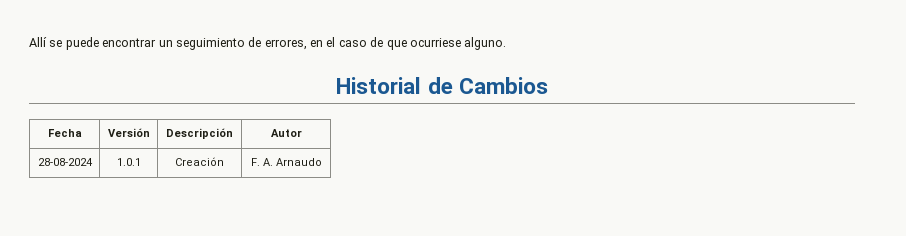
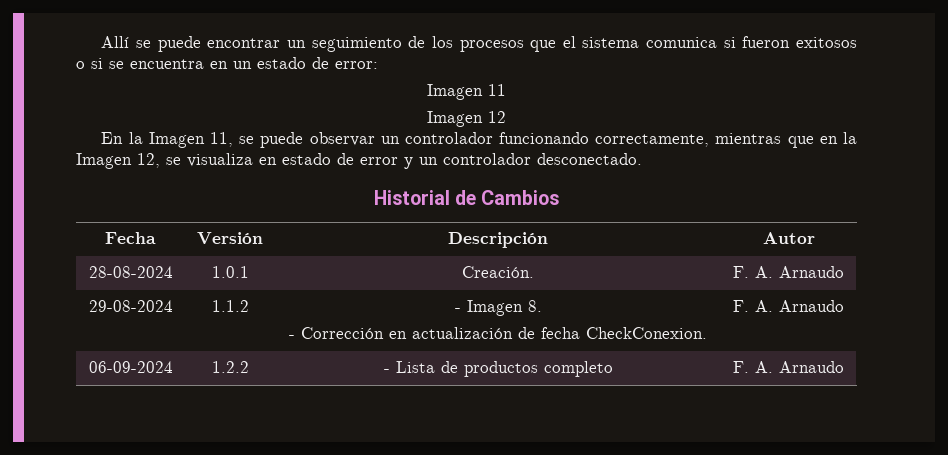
- Allí se puede encontrar un seguimiento de errores, en el caso de que ocurriese alguno.
+ Allí se puede encontrar un seguimiento de los procesos que el sistema comunica si fueron exitosos o si se encuentra en un estado de error:
+ Imagen 11
+ Imagen 12
+ En la Imagen 11, se puede observar un controlador funcionando correctamente, mientras que en la Imagen 12, se visualiza en estado de error y un controlador desconectado.
- 28-08-2024 | 1.0.1 | Creación | F. A. Arnaudo
+ 28-08-2024 | 1.0.1 | Creación. | F. A. Arnaudo
+ 29-08-2024 | 1.1.2 | - Imagen 8.
+ - Corrección en actualización de fecha CheckConexion. | F. A. Arnaudo
+ 06-09-2024 | 1.2.2 | - Lista de productos completo | F. A. Arnaudo

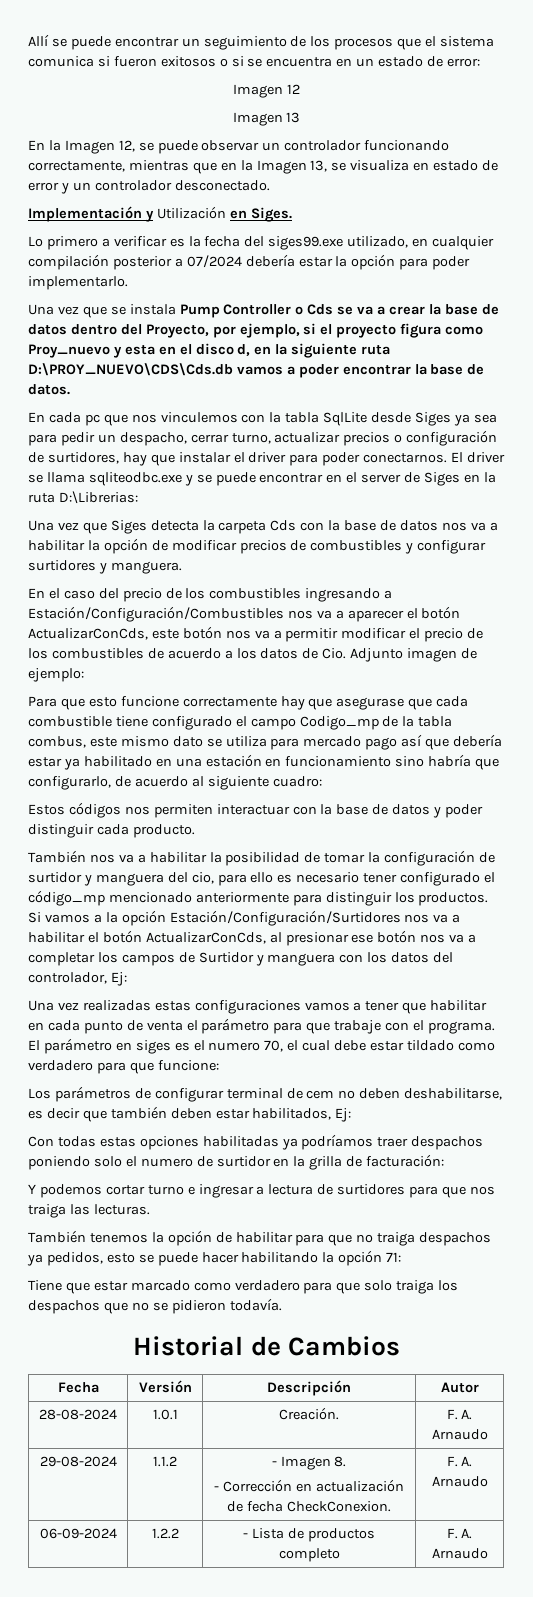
- Imagen 11
  Imagen 12
+ Imagen 13
- En la Imagen 11, se puede observar un controlador funcionando correctamente, mientras que en la Imagen 12, se visualiza en estado de error y un controlador desconectado.
+ En la Imagen 12, se puede observar un controlador funcionando correctamente, mientras que en la Imagen 13, se visualiza en estado de error y un controlador desconectado.
+ Implementación y Utilización en Siges.
+ Lo primero a verificar es la fecha del siges99.exe utilizado, en cualquier compilación posterior a 07/2024 debería estar la opción para poder implementarlo.
+ Una vez que se instala Pump Controller o Cds se va a crear la base de datos dentro del Proyecto, por ejemplo, si el proyecto figura como Proy_nuevo y esta en el disco d, en la siguiente ruta D:\PROY_NUEVO\CDS\Cds.db vamos a poder encontrar la base de datos.
+ En cada pc que nos vinculemos con la tabla SqlLite desde Siges ya sea para pedir un despacho, cerrar turno, actualizar precios o configuración de surtidores, hay que instalar el driver para poder conectarnos. El driver se llama sqliteodbc.exe y se puede encontrar en el server de Siges en la ruta D:\Librerias:
+ Una vez que Siges detecta la carpeta Cds con la base de datos nos va a habilitar la opción de modificar precios de combustibles y configurar surtidores y manguera.
+ En el caso del precio de los combustibles ingresando a Estación/Configuración/Combustibles nos va a aparecer el botón ActualizarConCds, este botón nos va a permitir modificar el precio de los combustibles de acuerdo a los datos de Cio. Adjunto imagen de ejemplo:
+ Para que esto funcione correctamente hay que asegurase que cada combustible tiene configurado el campo Codigo_mp de la tabla combus, este mismo dato se utiliza para mercado pago así que debería estar ya habilitado en una estación en funcionamiento sino habría que configurarlo, de acuerdo al siguiente cuadro:
+ Estos códigos nos permiten interactuar con la base de datos y poder distinguir cada producto.
+ También nos va a habilitar la posibilidad de tomar la configuración de surtidor y manguera del cio, para ello es necesario tener configurado el código_mp mencionado anteriormente para distinguir los productos. Si vamos a la opción Estación/Configuración/Surtidores nos va a habilitar el botón ActualizarConCds, al presionar ese botón nos va a completar los campos de Surtidor y manguera con los datos del controlador, Ej:
+ Una vez realizadas estas configuraciones vamos a tener que habilitar en cada punto de venta el parámetro para que trabaje con el programa. El parámetro en siges es el numero 70, el cual debe estar tildado como verdadero para que funcione:
+ Los parámetros de configurar terminal de cem no deben deshabilitarse, es decir que también deben estar habilitados, Ej:
+ Con todas estas opciones habilitadas ya podríamos traer despachos poniendo solo el numero de surtidor en la grilla de facturación:
+ Y podemos cortar turno e ingresar a lectura de surtidores para que nos traiga las lecturas.
+ También tenemos la opción de habilitar para que no traiga despachos ya pedidos, esto se puede hacer habilitando la opción 71:
+ Tiene que estar marcado como verdadero para que solo traiga los despachos que no se pidieron todavía.

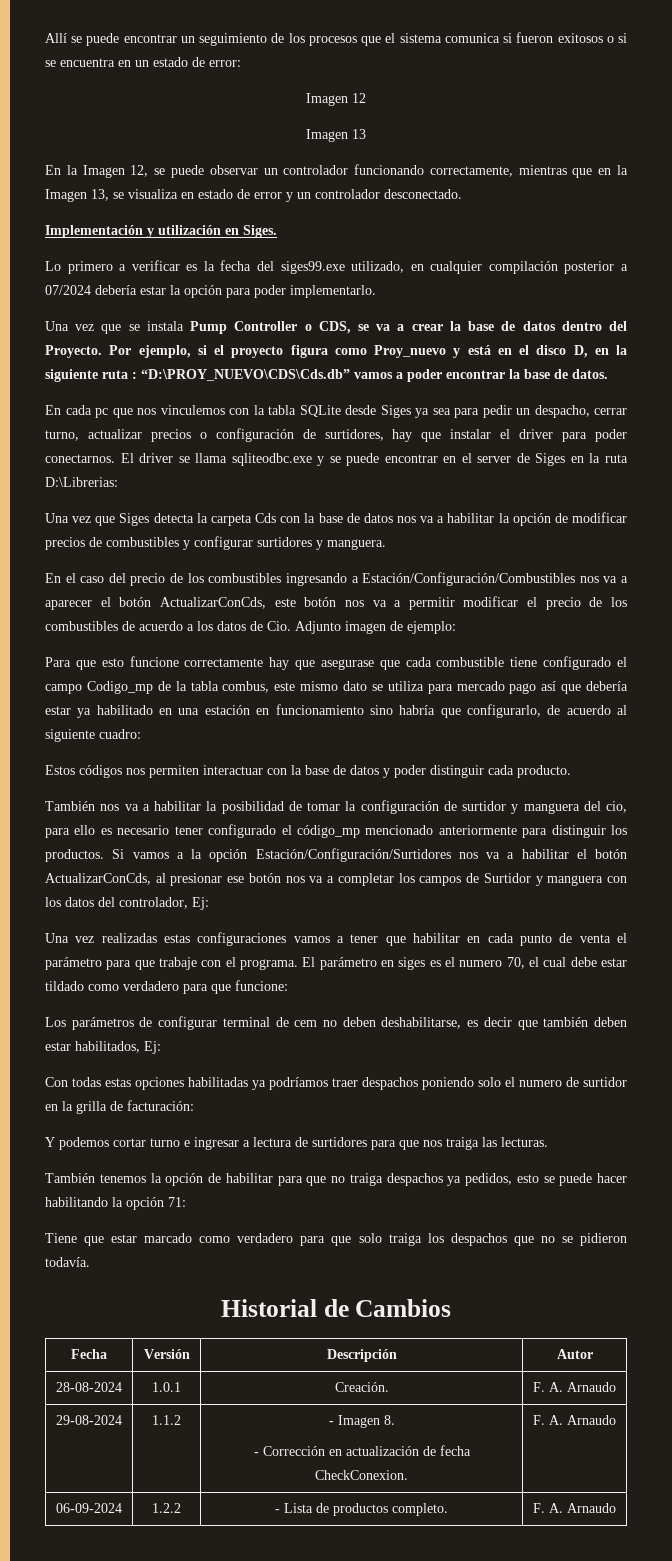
- Implementación y Utilización en Siges.
+ Implementación y utilización en Siges.
- Una vez que se instala Pump Controller o Cds se va a crear la base de datos dentro del Proyecto, por ejemplo, si el proyecto figura como Proy_nuevo y esta en el disco d, en la siguiente ruta D:\PROY_NUEVO\CDS\Cds.db vamos a poder encontrar la base de datos.
+ Una vez que se instala Pump Controller o CDS, se va a crear la base de datos dentro del Proyecto. Por ejemplo, si el proyecto figura como Proy_nuevo y está en el disco D, en la siguiente ruta : “D:\PROY_NUEVO\CDS\Cds.db” vamos a poder encontrar la base de datos.
- En cada pc que nos vinculemos con la tabla SqlLite desde Siges ya sea para pedir un despacho, cerrar turno, actualizar precios o configuración de surtidores, hay que instalar el driver para poder conectarnos.
+ En cada pc que nos vinculemos con la tabla SQLite desde Siges ya sea para pedir un despacho, cerrar turno, actualizar precios o configuración de surtidores, hay que instalar el driver para poder conectarnos.
- 06-09-2024 | 1.2.2 | - Lista de productos completo | F. A. Arnaudo
+ 06-09-2024 | 1.2.2 | - Lista de productos completo. | F. A. Arnaudo

